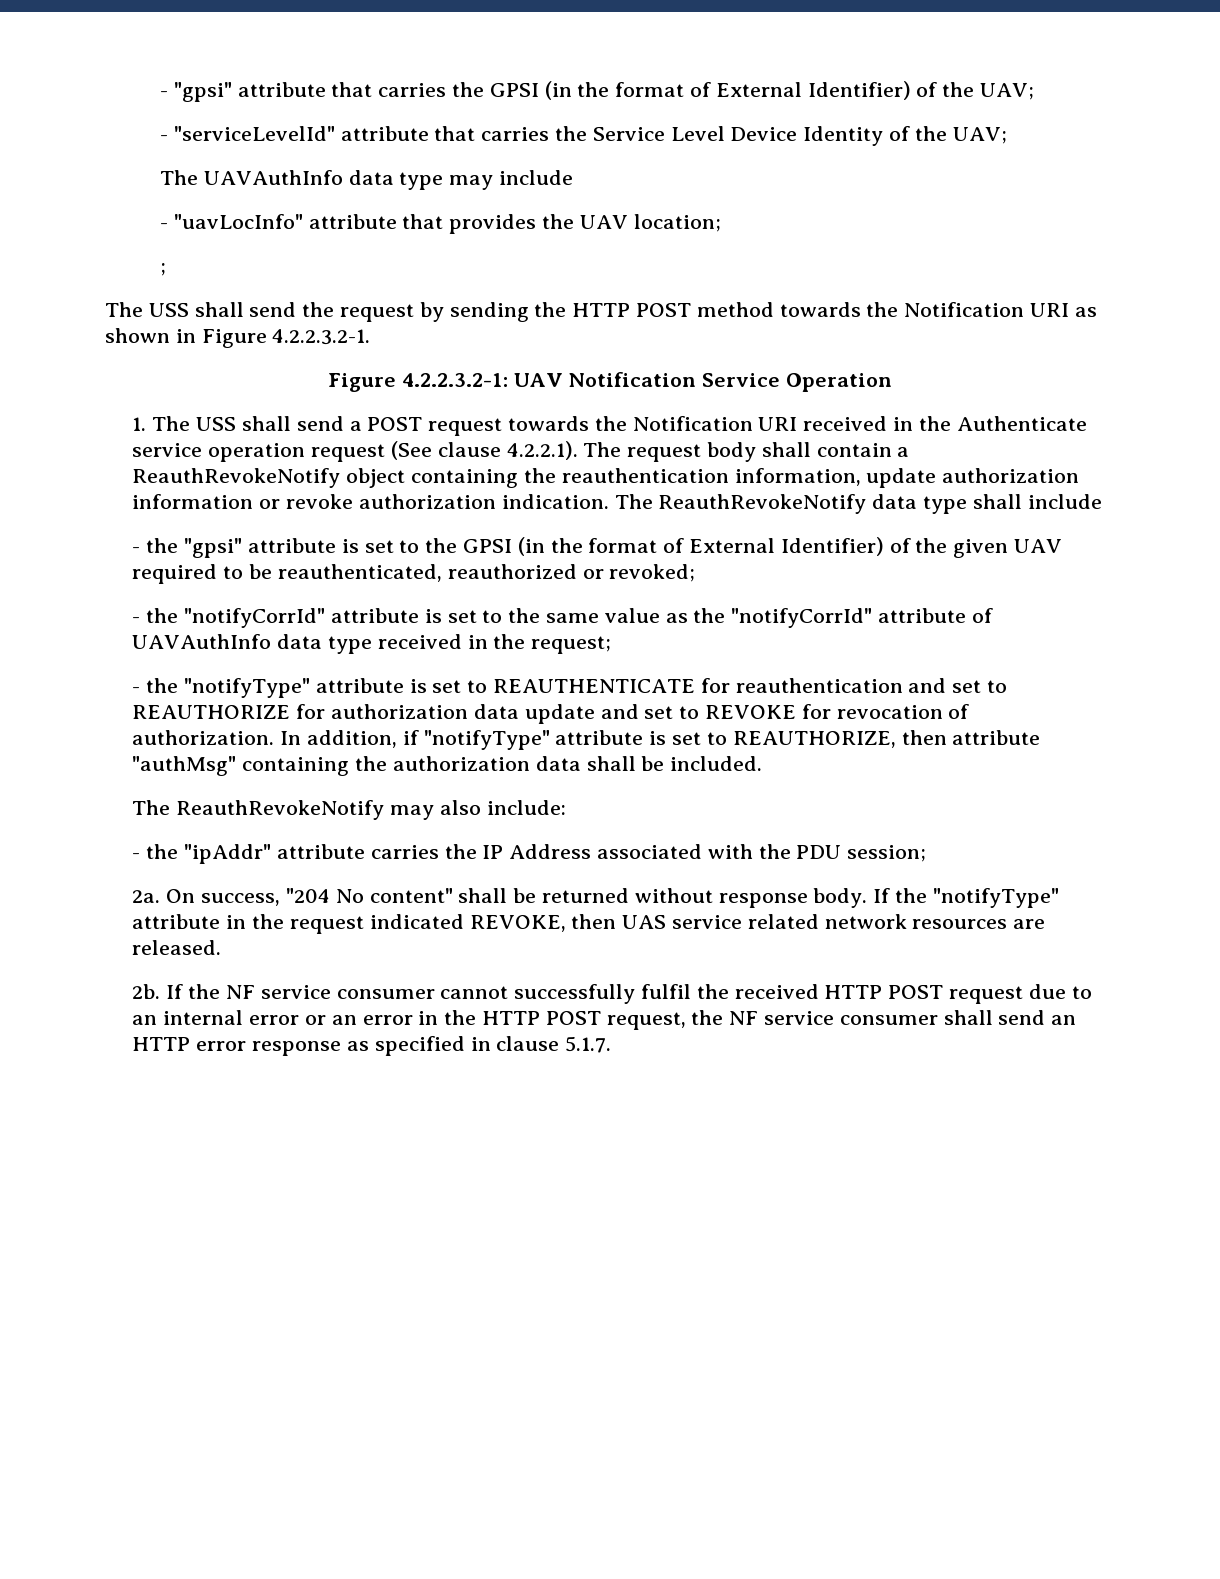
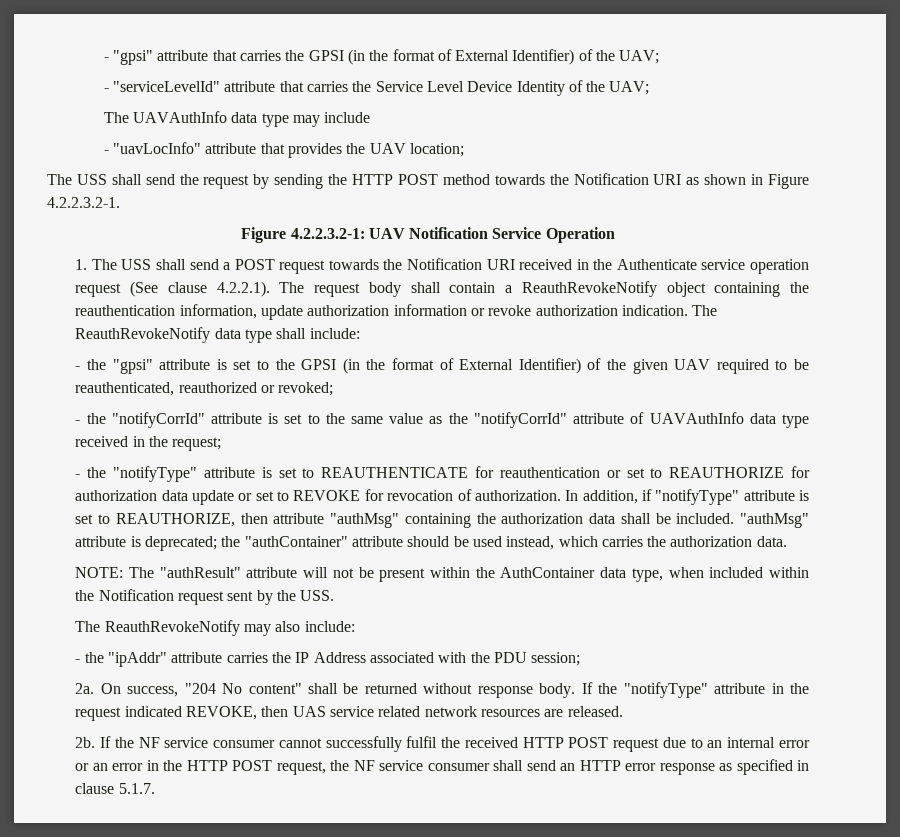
- ;
- The ReauthRevokeNotify data type shall include
+ The ReauthRevokeNotify data type shall include:
- - the "notifyType" attribute is set to REAUTHENTICATE for reauthentication and set to REAUTHORIZE for authorization data update and set to REVOKE for revocation of authorization.
+ - the "notifyType" attribute is set to REAUTHENTICATE for reauthentication or set to REAUTHORIZE for authorization data update or set to REVOKE for revocation of authorization.
+ "authMsg" attribute is deprecated; the "authContainer" attribute should be used instead, which carries the authorization data.
+ NOTE: The "authResult" attribute will not be present within the AuthContainer data type, when included within the Notification request sent by the USS.

